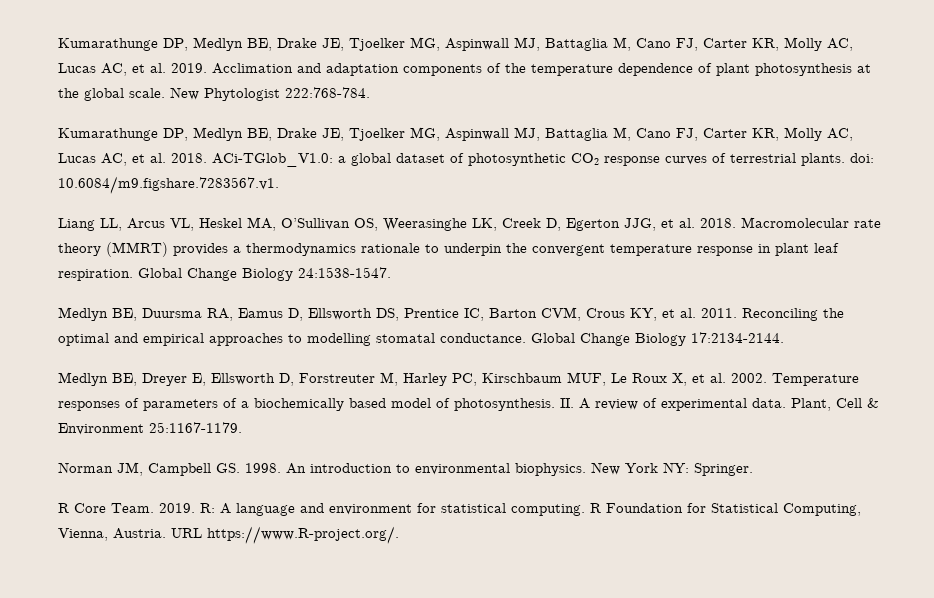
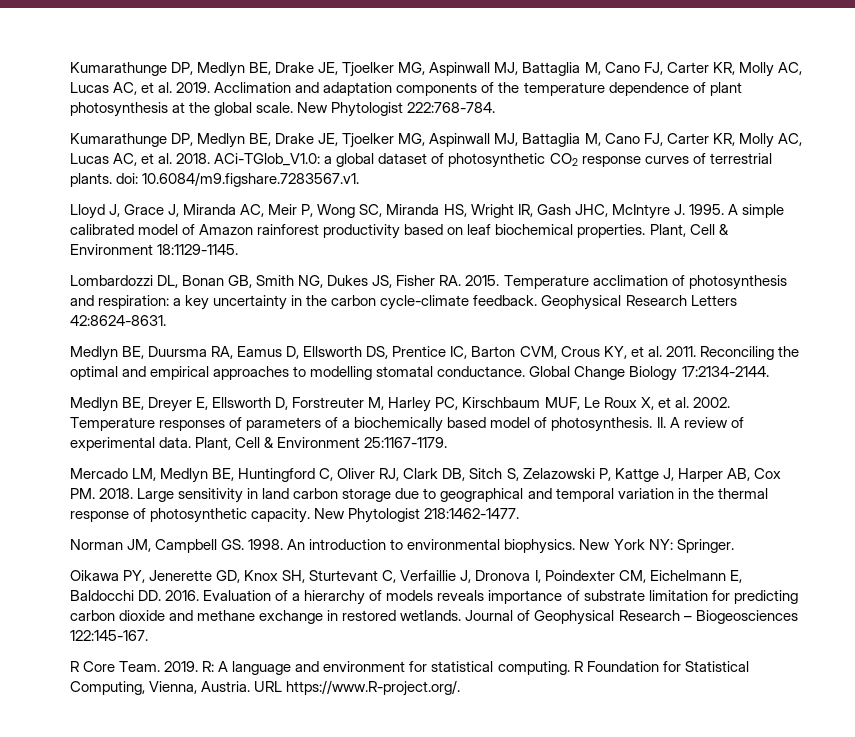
- Liang LL, Arcus VL, Heskel MA, O’Sullivan OS, Weerasinghe LK, Creek D, Egerton JJG, et al. 2018. Macromolecular rate theory (MMRT) provides a thermodynamics rationale to underpin the convergent temperature response in plant leaf respiration. Global Change Biology 24:1538-1547.
+ Lloyd J, Grace J, Miranda AC, Meir P, Wong SC, Miranda HS, Wright IR, Gash JHC, McIntyre J. 1995. A simple calibrated model of Amazon rainforest productivity based on leaf biochemical properties. Plant, Cell & Environment 18:1129-1145.
+ Lombardozzi DL, Bonan GB, Smith NG, Dukes JS, Fisher RA. 2015. Temperature acclimation of photosynthesis and respiration: a key uncertainty in the carbon cycle-climate feedback. Geophysical Research Letters 42:8624-8631.
+ Mercado LM, Medlyn BE, Huntingford C, Oliver RJ, Clark DB, Sitch S, Zelazowski P, Kattge J, Harper AB, Cox PM. 2018. Large sensitivity in land carbon storage due to geographical and temporal variation in the thermal response of photosynthetic capacity. New Phytologist 218:1462-1477.
+ Oikawa PY, Jenerette GD, Knox SH, Sturtevant C, Verfaillie J, Dronova I, Poindexter CM, Eichelmann E, Baldocchi DD. 2016. Evaluation of a hierarchy of models reveals importance of substrate limitation for predicting carbon dioxide and methane exchange in restored wetlands. Journal of Geophysical Research – Biogeosciences 122:145-167.

